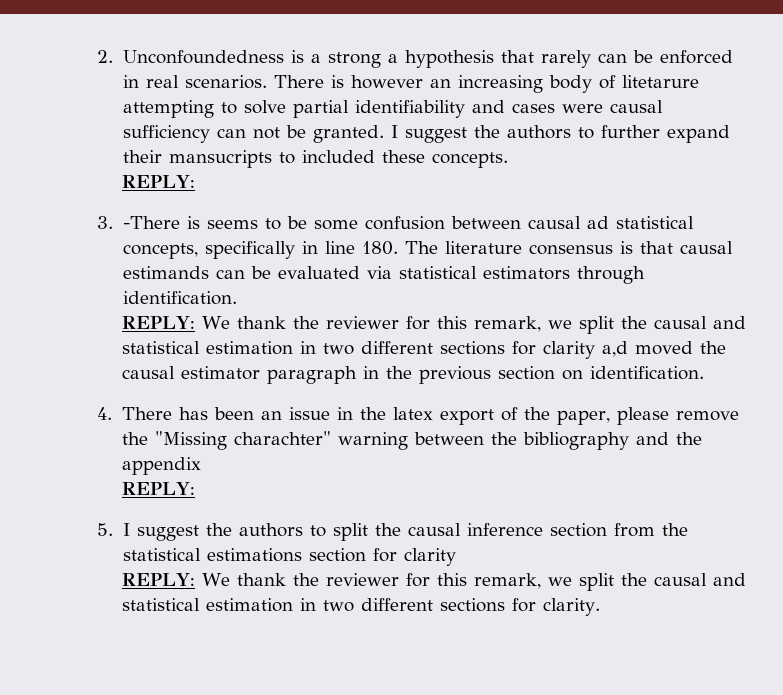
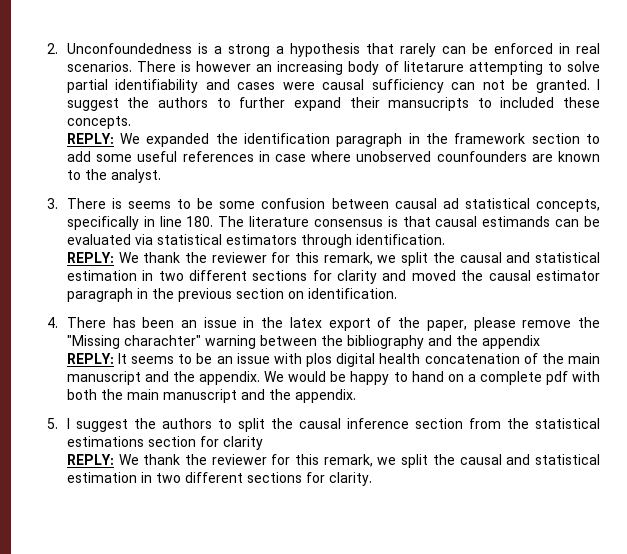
  I suggest the authors to further expand their mansucripts to included these concepts.
- REPLY:
+ REPLY: We expanded the identification paragraph in the framework section to add some useful references in case where unobserved counfounders are known to the analyst.
- 3. -There is seems to be some confusion between causal ad statistical concepts, specifically in line 180. The literature consensus is that causal estimands can be evaluated via statistical estimators through identification.
+ 3. There is seems to be some confusion between causal ad statistical concepts, specifically in line 180. The literature consensus is that causal estimands can be evaluated via statistical estimators through identification.
- REPLY: We thank the reviewer for this remark, we split the causal and statistical estimation in two different sections for clarity a,d moved the causal estimator paragraph in the previous section on identification.
+ REPLY: We thank the reviewer for this remark, we split the causal and statistical estimation in two different sections for clarity and moved the causal estimator paragraph in the previous section on identification.
  4. There has been an issue in the latex export of the paper, please remove the "Missing charachter" warning between the bibliography and the appendix
- REPLY:
+ REPLY: It seems to be an issue with plos digital health concatenation of the main manuscript and the appendix. We would be happy to hand on a complete pdf with both the main manuscript and the appendix.

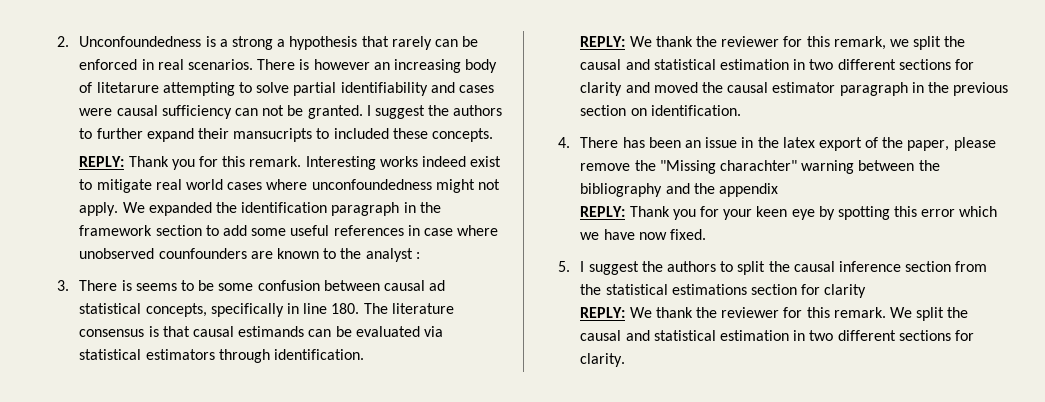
- REPLY: We expanded the identification paragraph in the framework section to add some useful references in case where unobserved counfounders are known to the analyst.
+ REPLY: Thank you for this remark. Interesting works indeed exist to mitigate real world cases where unconfoundedness might not apply. We expanded the identification paragraph in the framework section to add some useful references in case where unobserved counfounders are known to the analyst :
- REPLY: It seems to be an issue with plos digital health concatenation of the main manuscript and the appendix. We would be happy to hand on a complete pdf with both the main manuscript and the appendix.
+ REPLY: Thank you for your keen eye by spotting this error which we have now fixed.
- REPLY: We thank the reviewer for this remark, we split the causal and statistical estimation in two different sections for clarity.
+ REPLY: We thank the reviewer for this remark. We split the causal and statistical estimation in two different sections for clarity.

